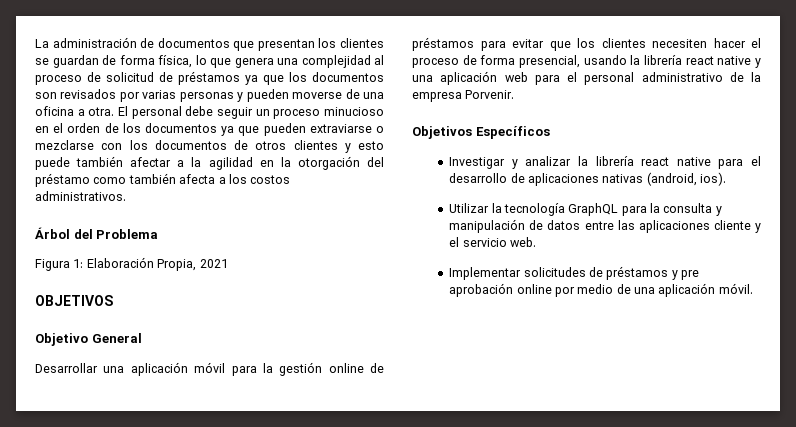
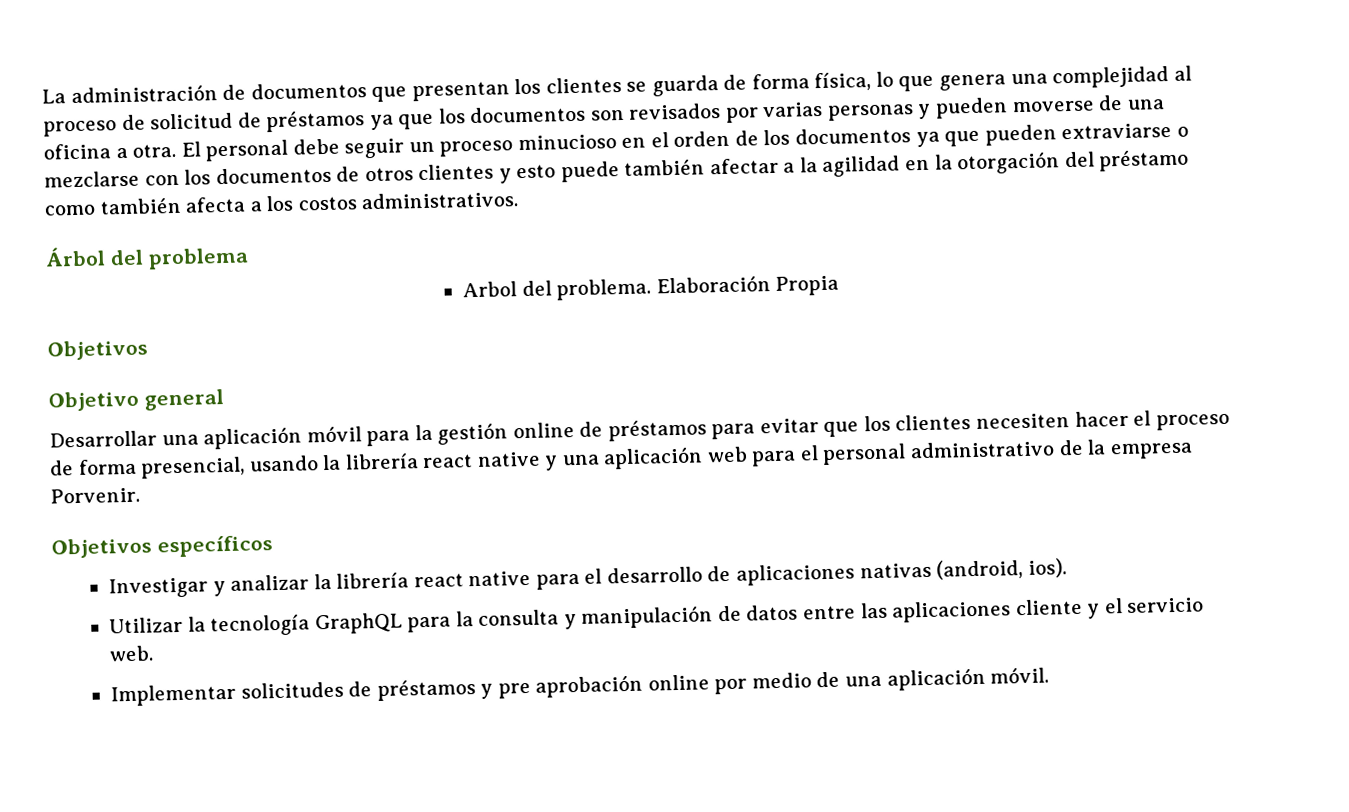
- La administración de documentos que presentan los clientes se guardan de forma física, lo que genera una complejidad al proceso de solicitud de préstamos ya que los documentos son revisados por varias personas y pueden moverse de una oficina a otra.
+ La administración de documentos que presentan los clientes se guarda de forma física, lo que genera una complejidad al proceso de solicitud de préstamos ya que los documentos son revisados por varias personas y pueden moverse de una oficina a otra.
- Árbol del Problema
- Figura 1: Elaboración Propia, 2021
- OBJETIVOS
+ Árbol del problema
+ Arbol del problema. Elaboración Propia
+ Objetivos
- Objetivo General
+ Objetivo general
- Objetivos Específicos
+ Objetivos específicos

